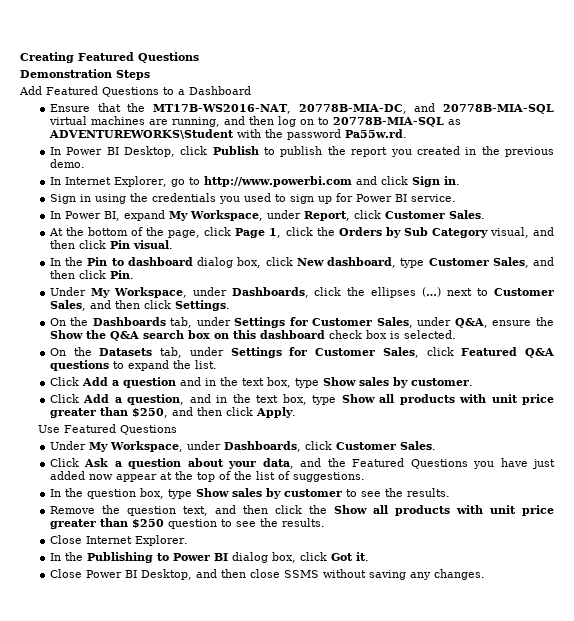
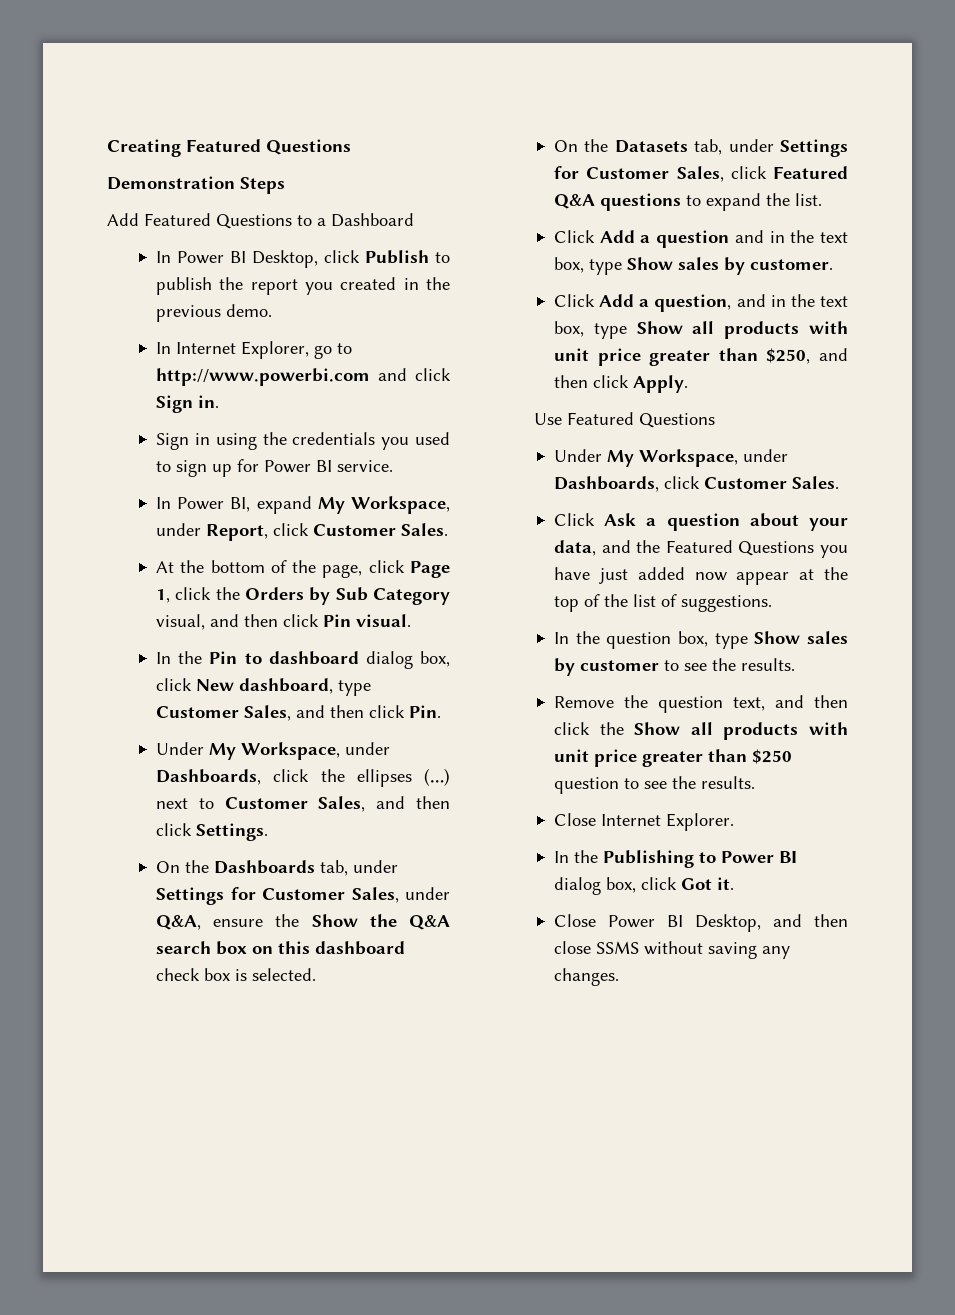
- Ensure that the MT17B-WS2016-NAT, 20778B-MIA-DC, and 20778B-MIA-SQL virtual machines are running, and then log on to 20778B-MIA-SQL as ADVENTUREWORKS\Student with the password Pa55w.rd.

